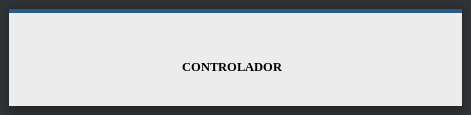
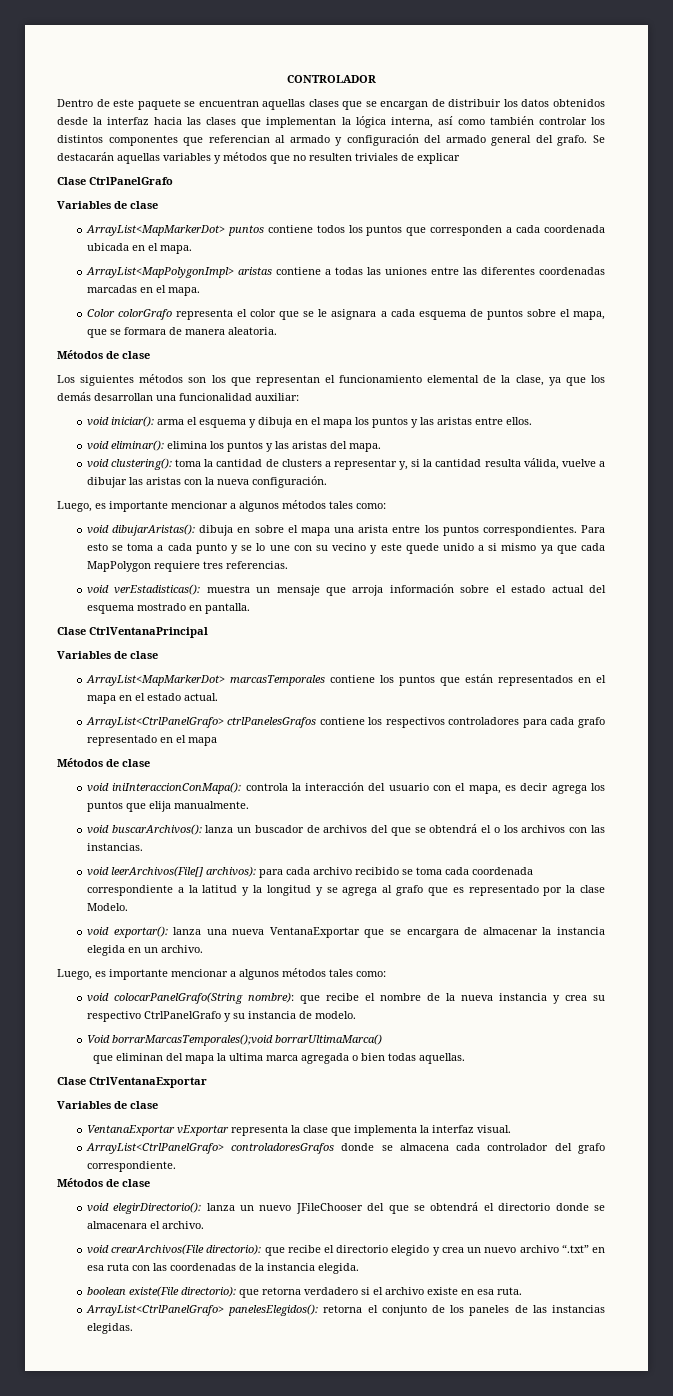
+ Dentro de este paquete se encuentran aquellas clases que se encargan de distribuir los datos obtenidos desde la interfaz hacia las clases que implementan la lógica interna, así como también controlar los distintos componentes que referencian al armado y configuración del armado general del grafo. Se destacarán aquellas variables y métodos que no resulten triviales de explicar
+ Clase CtrlPanelGrafo
+ Variables de clase
+ ArrayList<MapMarkerDot> puntos contiene todos los puntos que corresponden a cada coordenada ubicada en el mapa.
+ ArrayList<MapPolygonImpl> aristas contiene a todas las uniones entre las diferentes coordenadas marcadas en el mapa.
+ Color colorGrafo representa el color que se le asignara a cada esquema de puntos sobre el mapa, que se formara de manera aleatoria.
+ Métodos de clase
+ Los siguientes métodos son los que representan el funcionamiento elemental de la clase, ya que los demás desarrollan una funcionalidad auxiliar:
+ void iniciar(): arma el esquema y dibuja en el mapa los puntos y las aristas entre ellos.
+ void eliminar(): elimina los puntos y las aristas del mapa.
+ void clustering(): toma la cantidad de clusters a representar y, si la cantidad resulta válida, vuelve a dibujar las aristas con la nueva configuración.
+ Luego, es importante mencionar a algunos métodos tales como:
+ void dibujarAristas(): dibuja en sobre el mapa una arista entre los puntos correspondientes. Para esto se toma a cada punto y se lo une con su vecino y este quede unido a si mismo ya que cada MapPolygon requiere tres referencias.
+ void verEstadisticas(): muestra un mensaje que arroja información sobre el estado actual del esquema mostrado en pantalla.
+ Clase CtrlVentanaPrincipal
+ Variables de clase
+ ArrayList<MapMarkerDot> marcasTemporales contiene los puntos que están representados en el mapa en el estado actual.
+ ArrayList<CtrlPanelGrafo> ctrlPanelesGrafos contiene los respectivos controladores para cada grafo representado en el mapa
+ Métodos de clase
+ void iniInteraccionConMapa(): controla la interacción del usuario con el mapa, es decir agrega los puntos que elija manualmente.
+ void buscarArchivos(): lanza un buscador de archivos del que se obtendrá el o los archivos con las instancias.
+ void leerArchivos(File[] archivos): para cada archivo recibido se toma cada coordenada correspondiente a la latitud y la longitud y se agrega al grafo que es representado por la clase Modelo.
+ void exportar(): lanza una nueva VentanaExportar que se encargara de almacenar la instancia elegida en un archivo.
+ Luego, es importante mencionar a algunos métodos tales como:
+ void colocarPanelGrafo(String nombre): que recibe el nombre de la nueva instancia y crea su respectivo CtrlPanelGrafo y su instancia de modelo.
+ Void borrarMarcasTemporales();void borrarUltimaMarca()
+ que eliminan del mapa la ultima marca agregada o bien todas aquellas.
+ Clase CtrlVentanaExportar
+ Variables de clase
+ VentanaExportar vExportar representa la clase que implementa la interfaz visual.
+ ArrayList<CtrlPanelGrafo> controladoresGrafos donde se almacena cada controlador del grafo correspondiente.
+ Métodos de clase
+ void elegirDirectorio(): lanza un nuevo JFileChooser del que se obtendrá el directorio donde se almacenara el archivo.
+ void crearArchivos(File directorio): que recibe el directorio elegido y crea un nuevo archivo “.txt” en esa ruta con las coordenadas de la instancia elegida.
+ boolean existe(File directorio): que retorna verdadero si el archivo existe en esa ruta.
+ ArrayList<CtrlPanelGrafo> panelesElegidos(): retorna el conjunto de los paneles de las instancias elegidas.

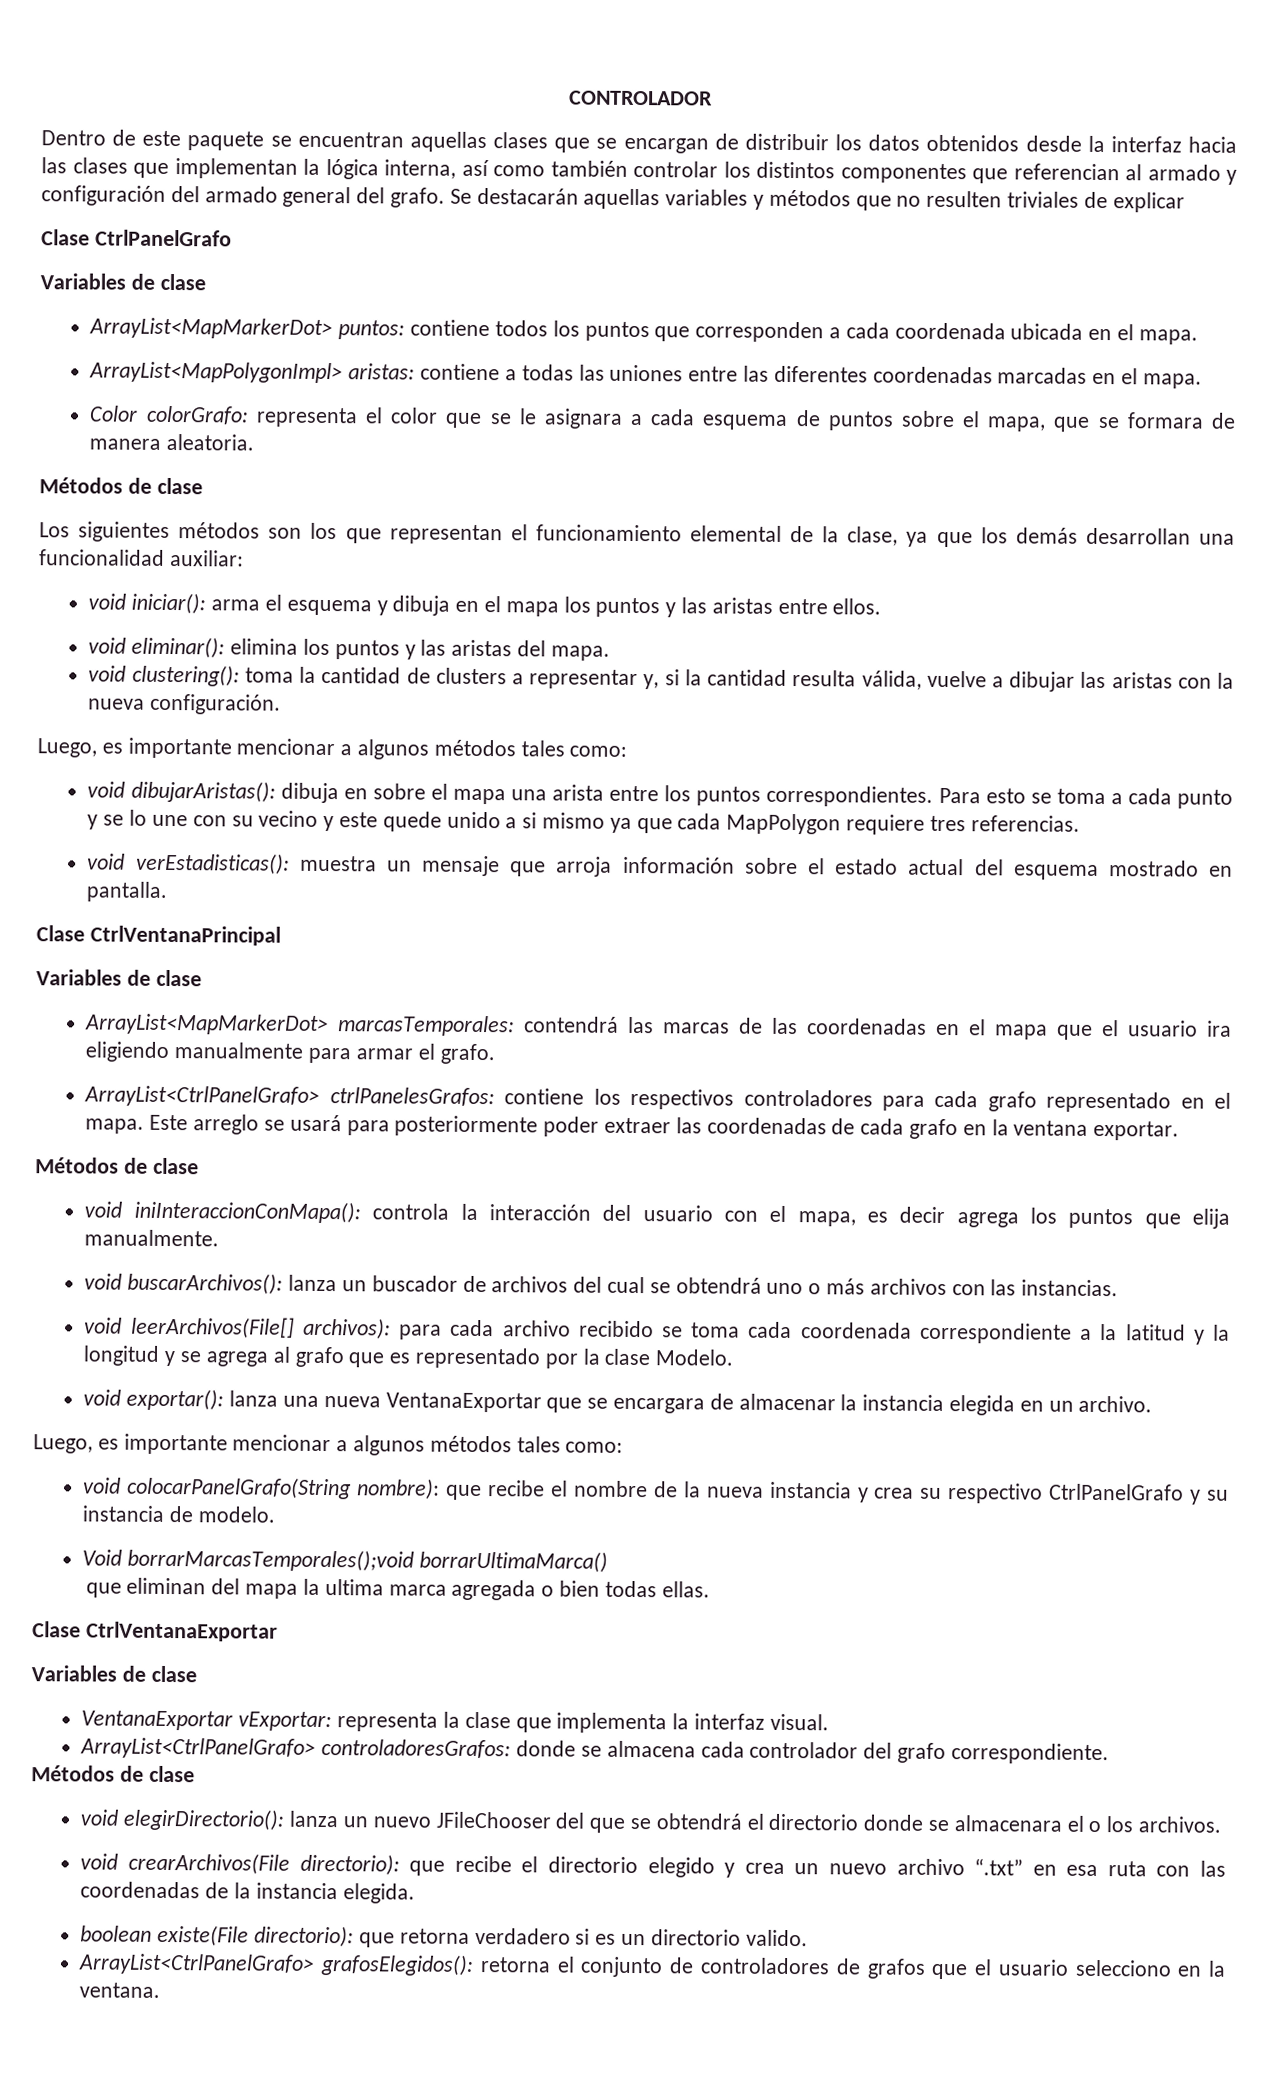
- ArrayList<MapMarkerDot> puntos contiene todos los puntos que corresponden a cada coordenada ubicada en el mapa.
+ ArrayList<MapMarkerDot> puntos: contiene todos los puntos que corresponden a cada coordenada ubicada en el mapa.
- ArrayList<MapPolygonImpl> aristas contiene a todas las uniones entre las diferentes coordenadas marcadas en el mapa.
+ ArrayList<MapPolygonImpl> aristas: contiene a todas las uniones entre las diferentes coordenadas marcadas en el mapa.
- Color colorGrafo representa el color que se le asignara a cada esquema de puntos sobre el mapa, que se formara de manera aleatoria.
+ Color colorGrafo: representa el color que se le asignara a cada esquema de puntos sobre el mapa, que se formara de manera aleatoria.
- ArrayList<MapMarkerDot> marcasTemporales contiene los puntos que están representados en el mapa en el estado actual.
- ArrayList<CtrlPanelGrafo> ctrlPanelesGrafos contiene los respectivos controladores para cada grafo representado en el mapa
+ ArrayList<MapMarkerDot> marcasTemporales: contendrá las marcas de las coordenadas en el mapa que el usuario ira eligiendo manualmente para armar el grafo.
+ ArrayList<CtrlPanelGrafo> ctrlPanelesGrafos: contiene los respectivos controladores para cada grafo representado en el mapa. Este arreglo se usará para posteriormente poder extraer las coordenadas de cada grafo en la ventana exportar.
- void buscarArchivos(): lanza un buscador de archivos del que se obtendrá el o los archivos con las instancias.
+ void buscarArchivos(): lanza un buscador de archivos del cual se obtendrá uno o más archivos con las instancias.
- que eliminan del mapa la ultima marca agregada o bien todas aquellas.
+ que eliminan del mapa la ultima marca agregada o bien todas ellas.
- VentanaExportar vExportar representa la clase que implementa la interfaz visual.
+ VentanaExportar vExportar: representa la clase que implementa la interfaz visual.
- ArrayList<CtrlPanelGrafo> controladoresGrafos donde se almacena cada controlador del grafo correspondiente.
+ ArrayList<CtrlPanelGrafo> controladoresGrafos: donde se almacena cada controlador del grafo correspondiente.
- void elegirDirectorio(): lanza un nuevo JFileChooser del que se obtendrá el directorio donde se almacenara el archivo.
+ void elegirDirectorio(): lanza un nuevo JFileChooser del que se obtendrá el directorio donde se almacenara el o los archivos.
- boolean existe(File directorio): que retorna verdadero si el archivo existe en esa ruta.
- ArrayList<CtrlPanelGrafo> panelesElegidos(): retorna el conjunto de los paneles de las instancias elegidas.
+ boolean existe(File directorio): que retorna verdadero si es un directorio valido.
+ ArrayList<CtrlPanelGrafo> grafosElegidos(): retorna el conjunto de controladores de grafos que el usuario selecciono en la ventana.

